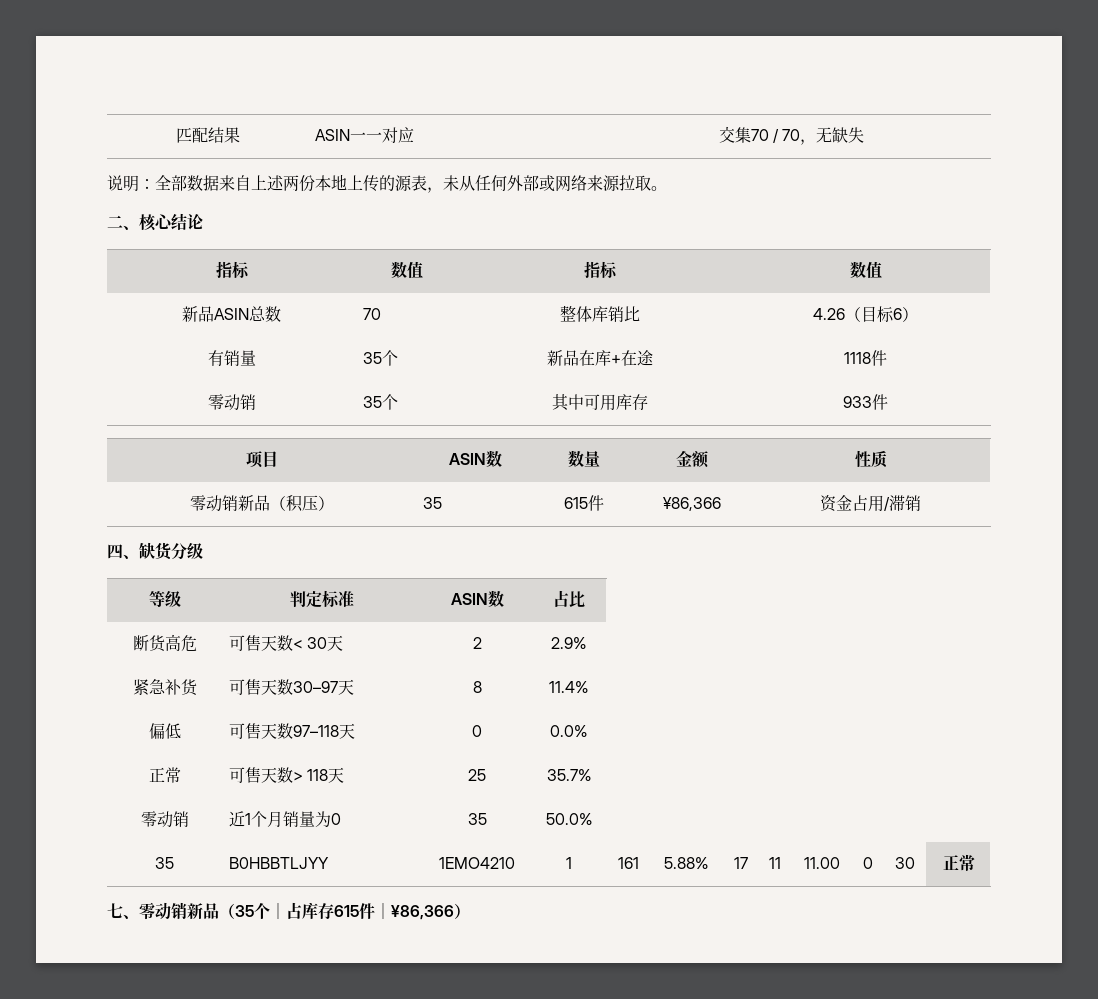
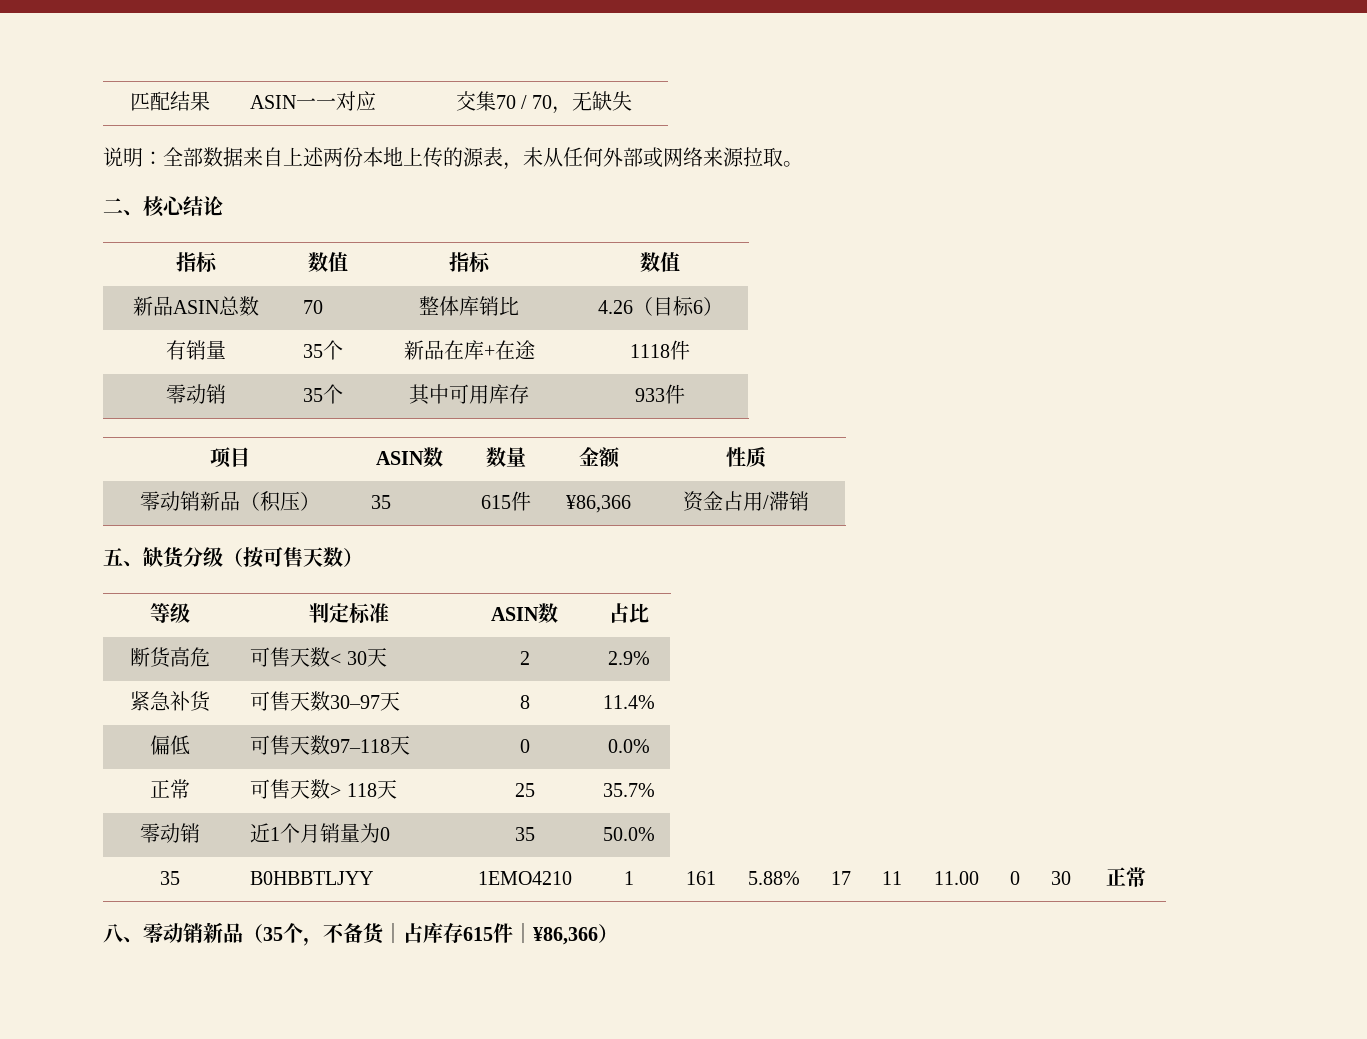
- 四、缺货分级
+ 五、缺货分级（按可售天数）
- 七、零动销新品（35个｜占库存615件｜¥86,366）
+ 八、零动销新品（35个，不备货｜占库存615件｜¥86,366）

